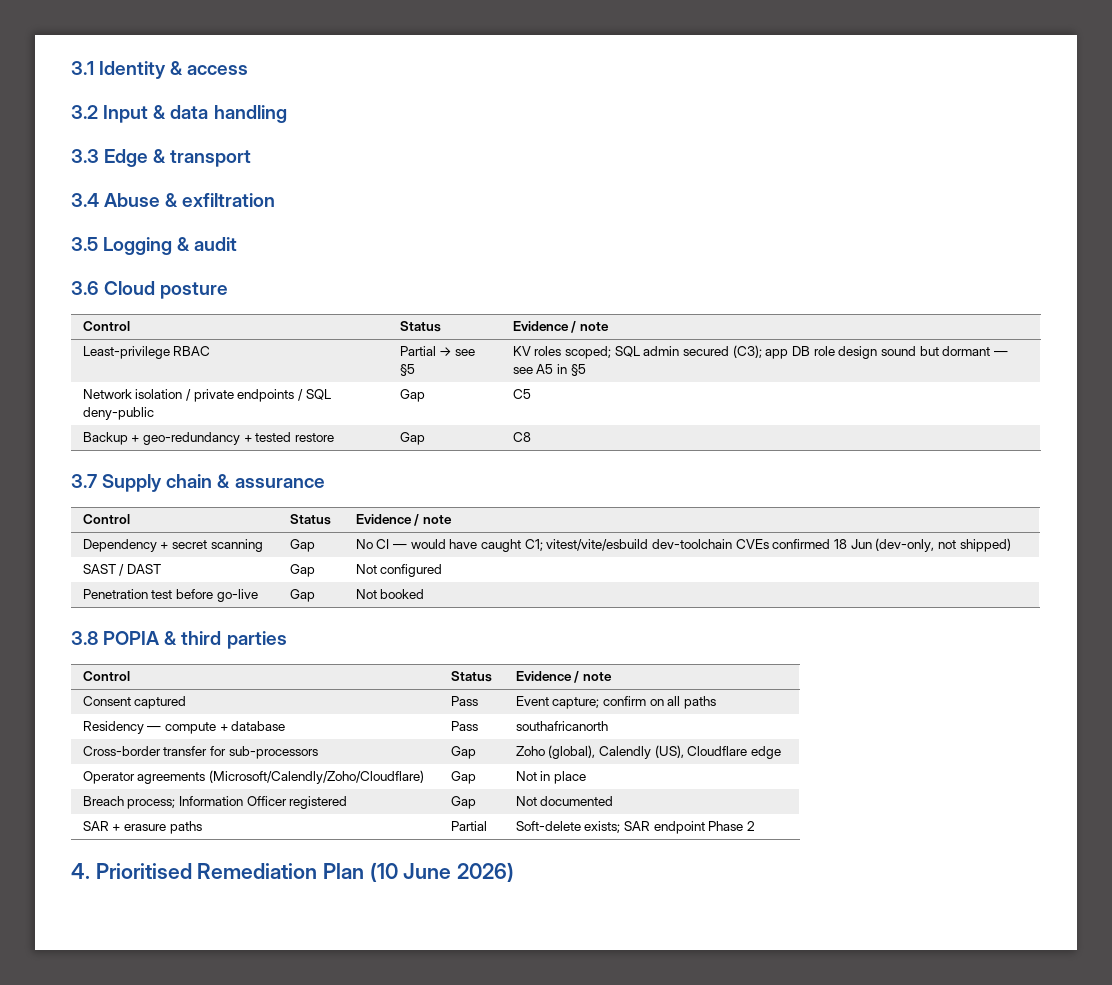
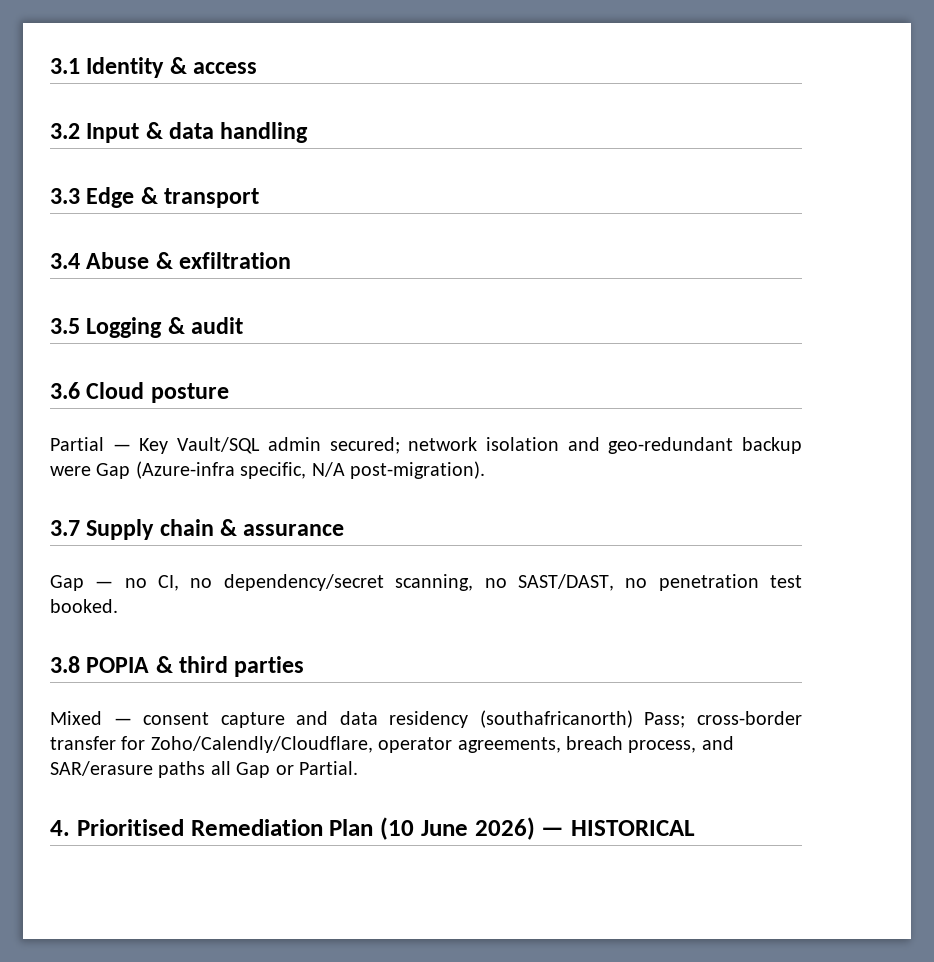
  3.6 Cloud posture
- Control | Status | Evidence / note
- Least-privilege RBAC | Partial → see §5 | KV roles scoped; SQL admin secured (C3); app DB role design sound but dormant — see A5 in §5
- Network isolation / private endpoints / SQL deny-public | Gap | C5
- Backup + geo-redundancy + tested restore | Gap | C8
+ Partial — Key Vault/SQL admin secured; network isolation and geo-redundant backup were Gap (Azure-infra specific, N/A post-migration).
  3.7 Supply chain & assurance
- Control | Status | Evidence / note
- Dependency + secret scanning | Gap | No CI — would have caught C1; vitest/vite/esbuild dev-toolchain CVEs confirmed 18 Jun (dev-only, not shipped)
- SAST / DAST | Gap | Not configured
- Penetration test before go-live | Gap | Not booked
+ Gap — no CI, no dependency/secret scanning, no SAST/DAST, no penetration test booked.
  3.8 POPIA & third parties
- Control | Status | Evidence / note
- Consent captured | Pass | Event capture; confirm on all paths
- Residency — compute + database | Pass | southafricanorth
- Cross-border transfer for sub-processors | Gap | Zoho (global), Calendly (US), Cloudflare edge
- Operator agreements (Microsoft/Calendly/Zoho/Cloudflare) | Gap | Not in place
- Breach process; Information Officer registered | Gap | Not documented
- SAR + erasure paths | Partial | Soft-delete exists; SAR endpoint Phase 2
+ Mixed — consent capture and data residency (southafricanorth) Pass; cross-border transfer for Zoho/Calendly/Cloudflare, operator agreements, breach process, and SAR/erasure paths all Gap or Partial.
- 4. Prioritised Remediation Plan (10 June 2026)
+ 4. Prioritised Remediation Plan (10 June 2026) — HISTORICAL

